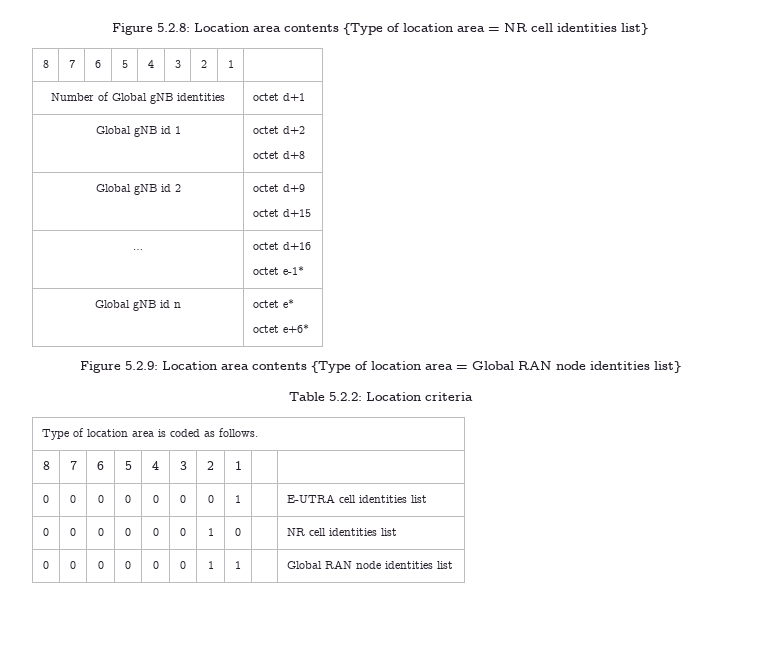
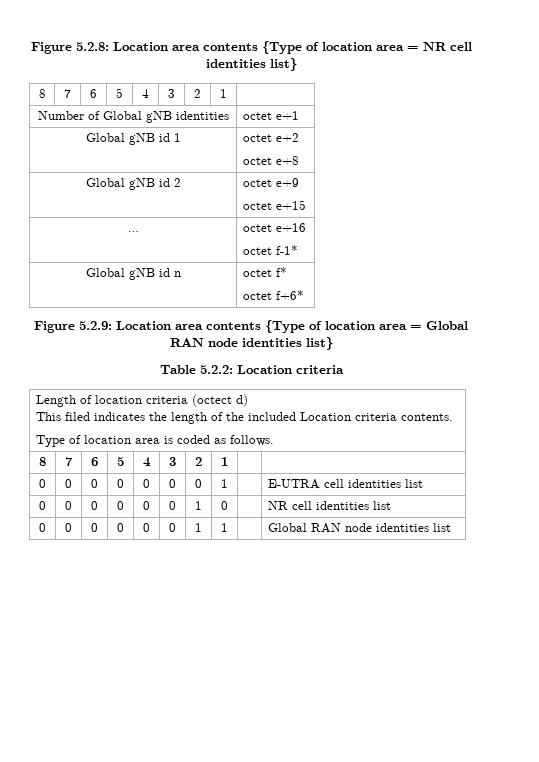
- Number of Global gNB identities | octet d+1
+ Number of Global gNB identities | octet e+1
- Global gNB id 1 | octet d+2
- octet d+8
+ Global gNB id 1 | octet e+2
+ octet e+8
- Global gNB id 2 | octet d+9
- octet d+15
+ Global gNB id 2 | octet e+9
+ octet e+15
- … | octet d+16
- octet e-1*
+ … | octet e+16
+ octet f-1*
- Global gNB id n | octet e*
- octet e+6*
+ Global gNB id n | octet f*
+ octet f+6*
+ Length of location criteria (octect d)
+ This filed indicates the length of the included Location criteria contents.

